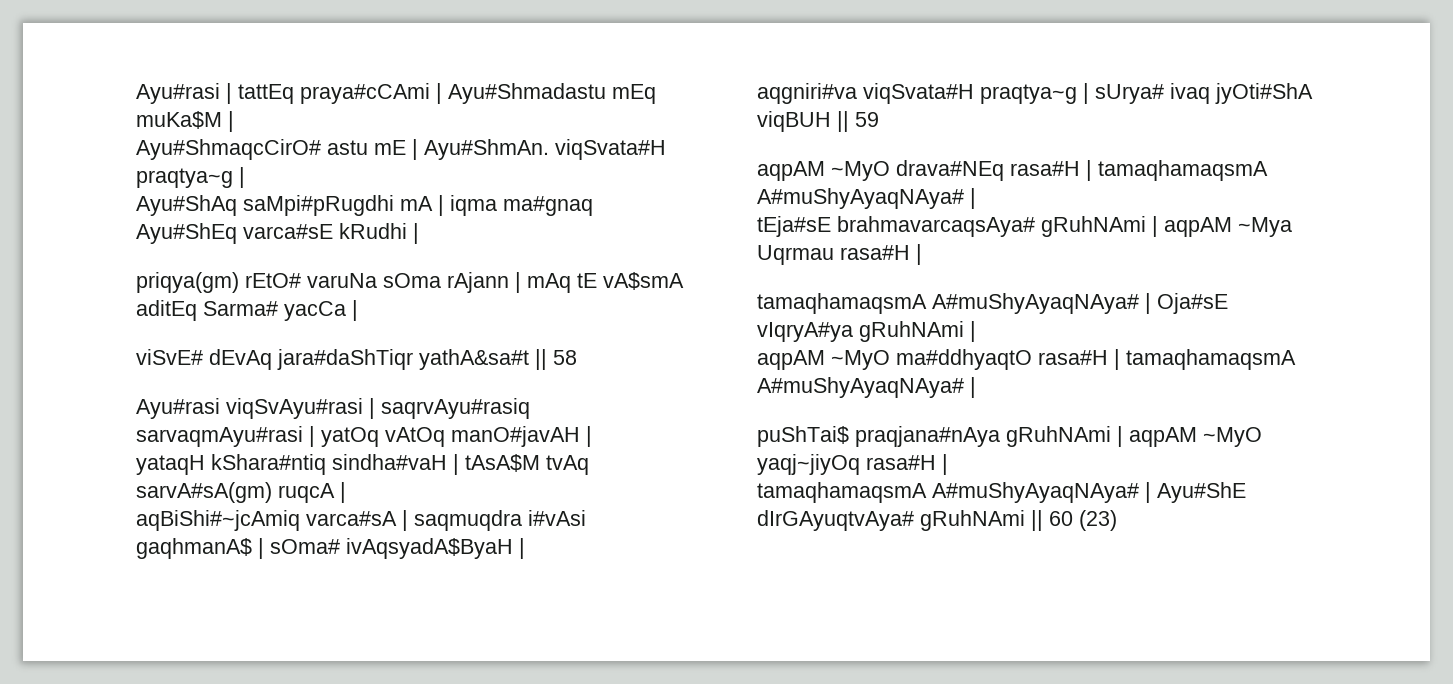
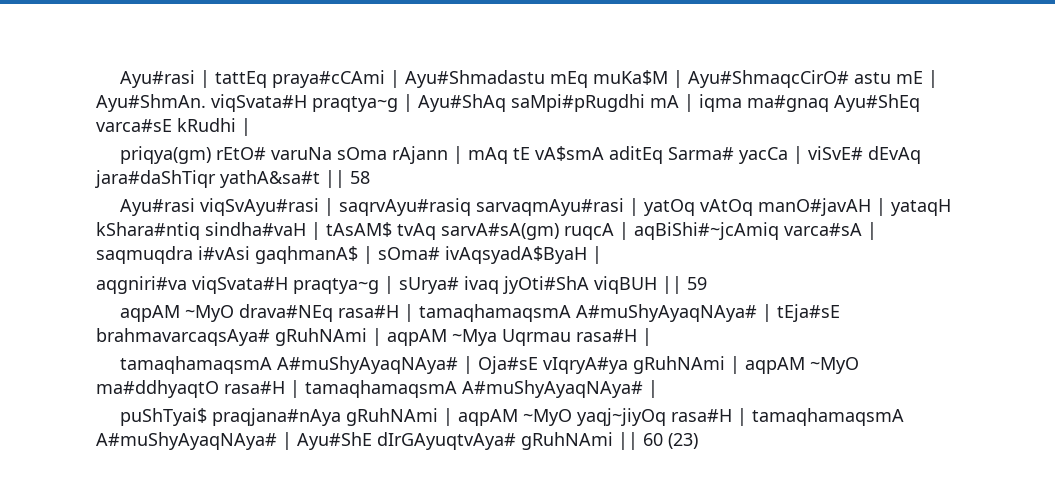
- Ayu#rasi | tattEq praya#cCAmi | Ayu#Shmadastu mEq muKa$M |
- Ayu#ShmaqcCirO# astu mE | Ayu#ShmAn. viqSvata#H praqtya~g |
- Ayu#ShAq saMpi#pRugdhi mA | iqma ma#gnaq Ayu#ShEq varca#sE kRudhi |
+ Ayu#rasi | tattEq praya#cCAmi | Ayu#Shmadastu mEq muKa$M | Ayu#ShmaqcCirO# astu mE | Ayu#ShmAn. viqSvata#H praqtya~g | Ayu#ShAq saMpi#pRugdhi mA | iqma ma#gnaq Ayu#ShEq varca#sE kRudhi |
- priqya(gm) rEtO# varuNa sOma rAjann | mAq tE vA$smA aditEq Sarma# yacCa |
- viSvE# dEvAq jara#daShTiqr yathA&sa#t || 58
+ priqya(gm) rEtO# varuNa sOma rAjann | mAq tE vA$smA aditEq Sarma# yacCa | viSvE# dEvAq jara#daShTiqr yathA&sa#t || 58
- Ayu#rasi viqSvAyu#rasi | saqrvAyu#rasiq sarvaqmAyu#rasi | yatOq vAtOq manO#javAH |
- yataqH kShara#ntiq sindha#vaH | tAsA$M tvAq sarvA#sA(gm) ruqcA |
- aqBiShi#~jcAmiq varca#sA | saqmuqdra i#vAsi gaqhmanA$ | sOma# ivAqsyadA$ByaH |
+ Ayu#rasi viqSvAyu#rasi | saqrvAyu#rasiq sarvaqmAyu#rasi | yatOq vAtOq manO#javAH | yataqH kShara#ntiq sindha#vaH | tAsAM$ tvAq sarvA#sA(gm) ruqcA | aqBiShi#~jcAmiq varca#sA | saqmuqdra i#vAsi gaqhmanA$ | sOma# ivAqsyadA$ByaH |
- aqpAM ~MyO drava#NEq rasa#H | tamaqhamaqsmA A#muShyAyaqNAya# |
- tEja#sE brahmavarcaqsAya# gRuhNAmi | aqpAM ~Mya Uqrmau rasa#H |
+ aqpAM ~MyO drava#NEq rasa#H | tamaqhamaqsmA A#muShyAyaqNAya# | tEja#sE brahmavarcaqsAya# gRuhNAmi | aqpAM ~Mya Uqrmau rasa#H |
- tamaqhamaqsmA A#muShyAyaqNAya# | Oja#sE vIqryA#ya gRuhNAmi |
- aqpAM ~MyO ma#ddhyaqtO rasa#H | tamaqhamaqsmA A#muShyAyaqNAya# |
+ tamaqhamaqsmA A#muShyAyaqNAya# | Oja#sE vIqryA#ya gRuhNAmi | aqpAM ~MyO ma#ddhyaqtO rasa#H | tamaqhamaqsmA A#muShyAyaqNAya# |
- puShTai$ praqjana#nAya gRuhNAmi | aqpAM ~MyO yaqj~jiyOq rasa#H |
- tamaqhamaqsmA A#muShyAyaqNAya# | Ayu#ShE dIrGAyuqtvAya# gRuhNAmi || 60 (23)
+ puShTyai$ praqjana#nAya gRuhNAmi | aqpAM ~MyO yaqj~jiyOq rasa#H | tamaqhamaqsmA A#muShyAyaqNAya# | Ayu#ShE dIrGAyuqtvAya# gRuhNAmi || 60 (23)

